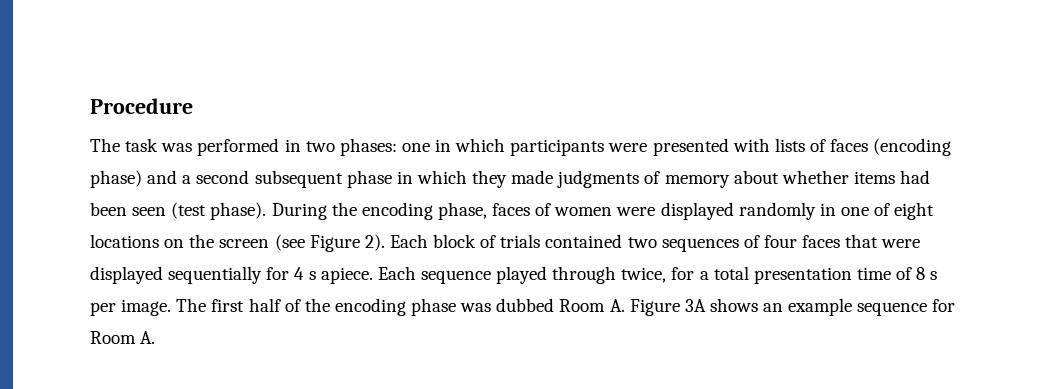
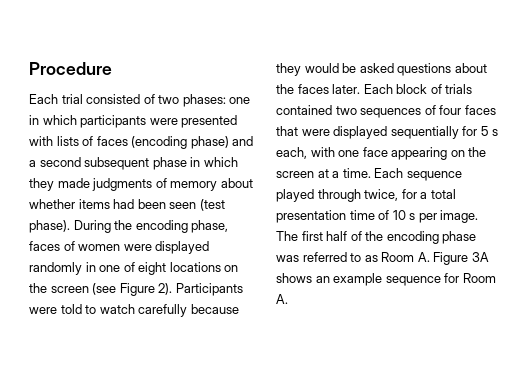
- The task was performed in two phases: one in which participants were presented with lists of faces (encoding phase) and a second subsequent phase in which they made judgments of memory about whether items had been seen (test phase).
+ Each trial consisted of two phases: one in which participants were presented with lists of faces (encoding phase) and a second subsequent phase in which they made judgments of memory about whether items had been seen (test phase).
+ Participants were told to watch carefully because they would be asked questions about the faces later.
- Each block of trials contained two sequences of four faces that were displayed sequentially for 4 s apiece.
+ Each block of trials contained two sequences of four faces that were displayed sequentially for 5 s each, with one face appearing on the screen at a time.
- Each sequence played through twice, for a total presentation time of 8 s per image.
+ Each sequence played through twice, for a total presentation time of 10 s per image.
- The first half of the encoding phase was dubbed Room A. Figure 3A shows an example sequence for Room A.
+ The first half of the encoding phase was referred to as Room A. Figure 3A shows an example sequence for Room A.

